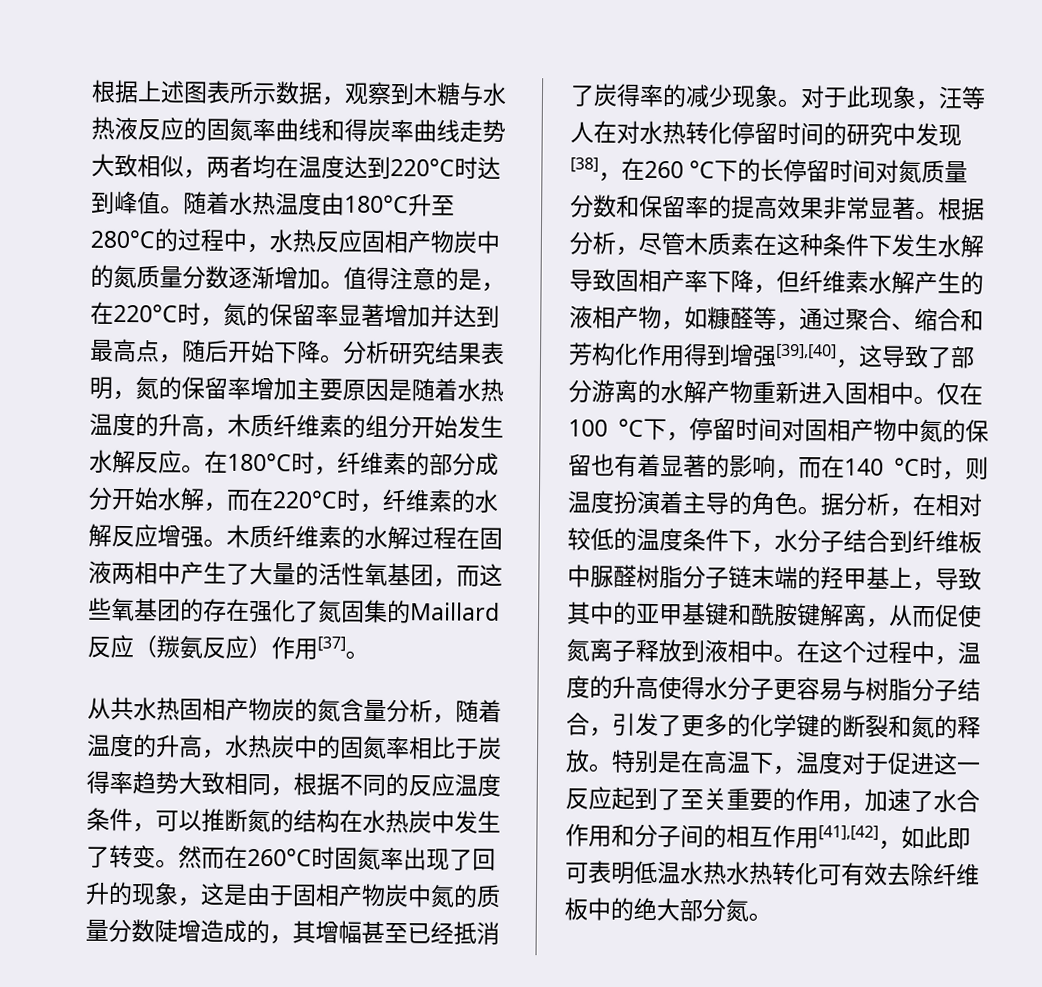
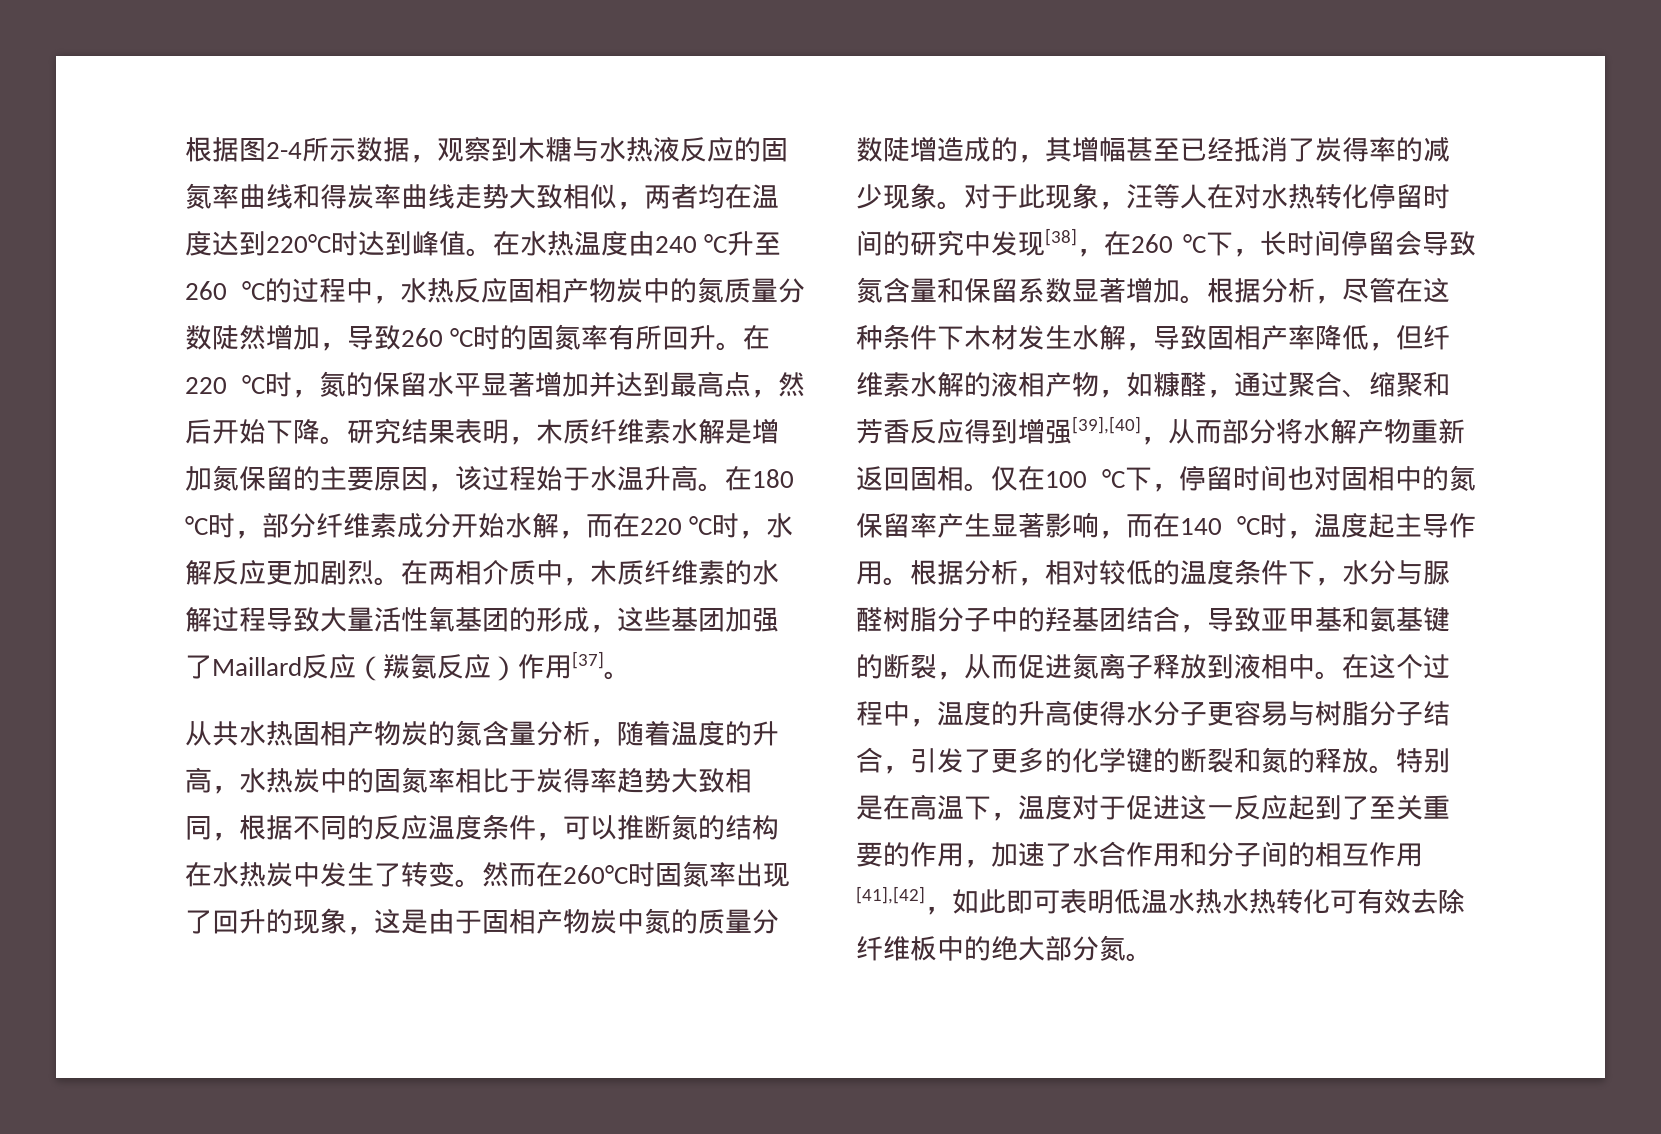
- 根据上述图表所示数据，观察到木糖与水热液反应的固氮率曲线和得炭率曲线走势大致相似，两者均在温度达到220°C时达到峰值。
+ 根据图2-4所示数据，观察到木糖与水热液反应的固氮率曲线和得炭率曲线走势大致相似，两者均在温度达到220°C时达到峰值。
- 随着水热温度由180°C升至280°C的过程中，水热反应固相产物炭中的氮质量分数逐渐增加。值得注意的是，在220°C时，氮的保留率显著增加并达到最高点，随后开始下降。
+ 在水热温度由240 °C升至260 °C的过程中，水热反应固相产物炭中的氮质量分数陡然增加，导致260 °C时的固氮率有所回升。在220 °C时，氮的保留水平显著增加并达到最高点，然后开始下降。
- 分析研究结果表明，氮的保留率增加主要原因是随着水热温度的升高，木质纤维素的组分开始发生水解反应。在180°C时，纤维素的部分成分开始水解，而在220°C时，纤维素的水解反应增强。木质纤维素的水解过程在固液两相中产生了大量的活性氧基团，而这些氧基团的存在强化了氮固集的Maillard反应（羰氨反应）作用[37]。
+ 研究结果表明，木质纤维素水解是增加氮保留的主要原因，该过程始于水温升高。在180 °C时，部分纤维素成分开始水解，而在220 °C时，水解反应更加剧烈。在两相介质中，木质纤维素的水解过程导致大量活性氧基团的形成，这些基团加强了Maillard反应（羰氨反应）作用[37]。
- 对于此现象，汪等人在对水热转化停留时间的研究中发现[38]，在260 °C下的长停留时间对氮质量分数和保留率的提高效果非常显著。
+ 对于此现象，汪等人在对水热转化停留时间的研究中发现[38]，在260 °C下，长时间停留会导致氮含量和保留系数显著增加。
- 根据分析，尽管木质素在这种条件下发生水解导致固相产率下降，但纤维素水解产生的液相产物，如糠醛等，通过聚合、缩合和芳构化作用得到增强[39],[40]，这导致了部分游离的水解产物重新进入固相中。
+ 根据分析，尽管在这种条件下木材发生水解，导致固相产率降低，但纤维素水解的液相产物，如糠醛，通过聚合、缩聚和芳香反应得到增强[39],[40]，从而部分将水解产物重新返回固相。
- 仅在100 °C下，停留时间对固相产物中氮的保留也有着显著的影响，而在140 °C时，则温度扮演着主导的角色。据分析，在相对较低的温度条件下，水分子结合到纤维板中脲醛树脂分子链末端的羟甲基上，导致其中的亚甲基键和酰胺键解离，从而促使氮离子释放到液相中。
+ 仅在100 °C下，停留时间也对固相中的氮保留率产生显著影响，而在140 °C时，温度起主导作用。根据分析，相对较低的温度条件下，水分与脲醛树脂分子中的羟基团结合，导致亚甲基和氨基键的断裂，从而促进氮离子释放到液相中。

